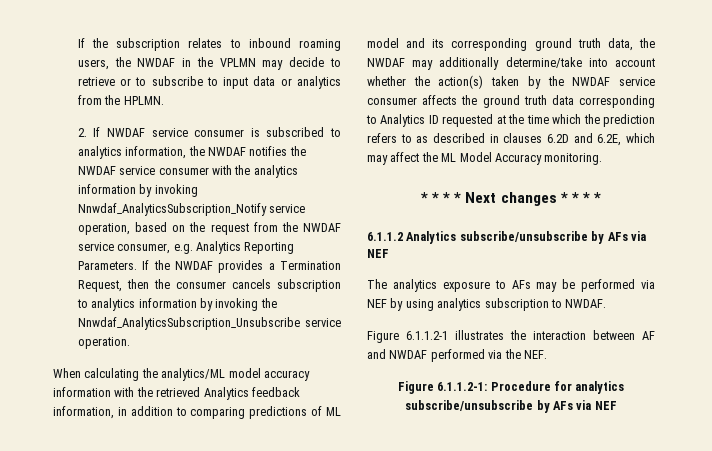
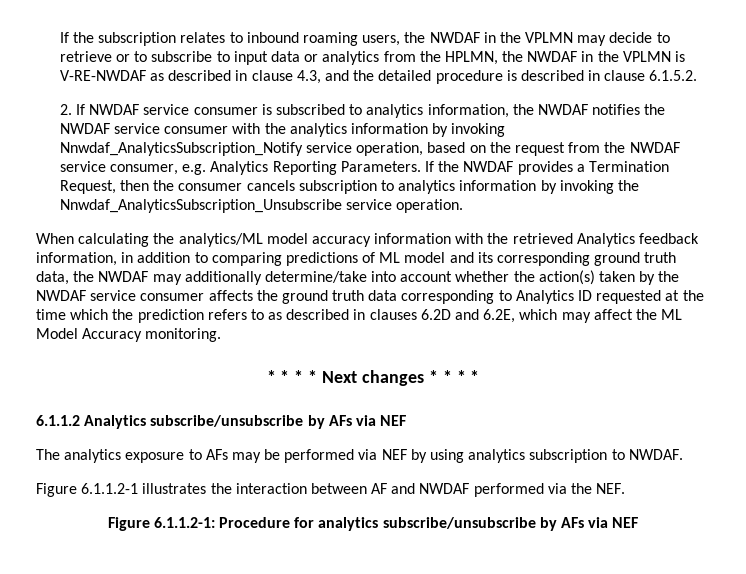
- If the subscription relates to inbound roaming users, the NWDAF in the VPLMN may decide to retrieve or to subscribe to input data or analytics from the HPLMN.
+ If the subscription relates to inbound roaming users, the NWDAF in the VPLMN may decide to retrieve or to subscribe to input data or analytics from the HPLMN, the NWDAF in the VPLMN is V-RE-NWDAF as described in clause 4.3, and the detailed procedure is described in clause 6.1.5.2.

